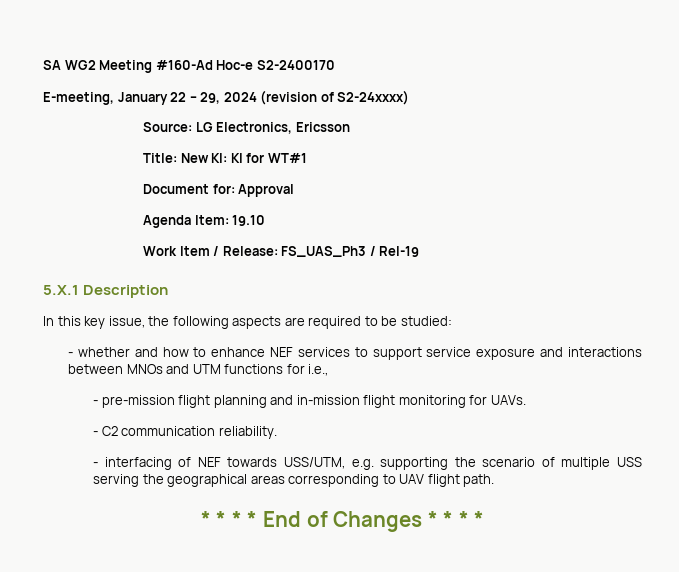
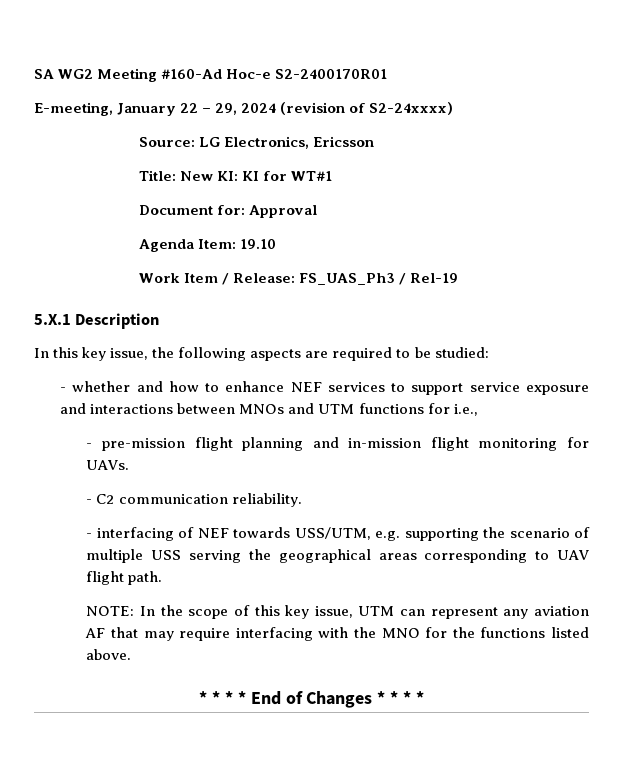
- SA WG2 Meeting #160-Ad Hoc-e S2-2400170
+ SA WG2 Meeting #160-Ad Hoc-e S2-2400170R01
+ NOTE: In the scope of this key issue, UTM can represent any aviation AF that may require interfacing with the MNO for the functions listed above.

